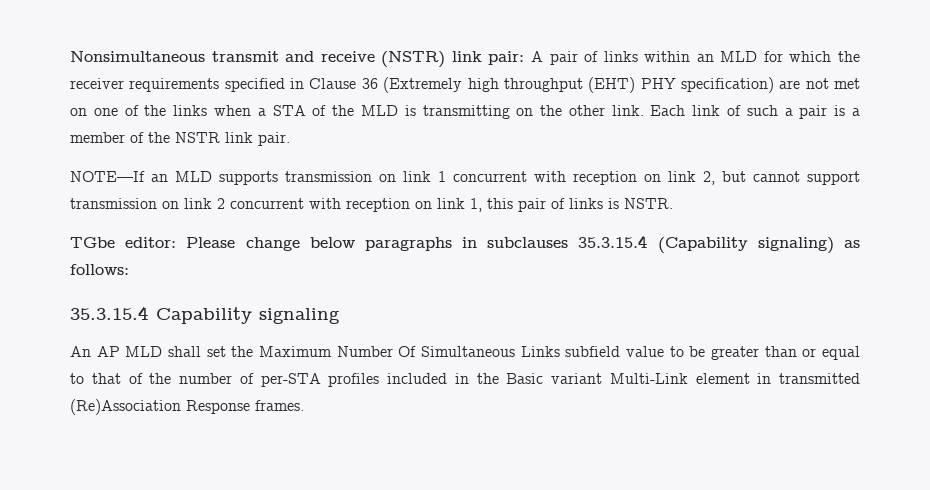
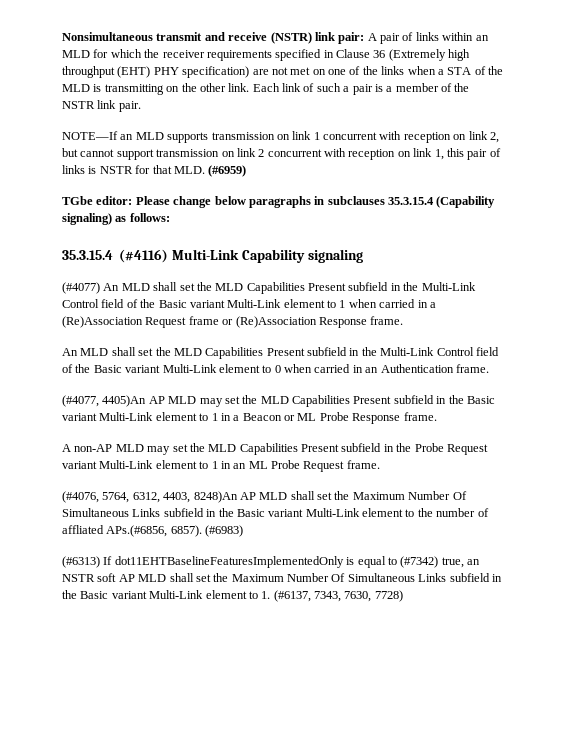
- NOTE—If an MLD supports transmission on link 1 concurrent with reception on link 2, but cannot support transmission on link 2 concurrent with reception on link 1, this pair of links is NSTR.
+ NOTE—If an MLD supports transmission on link 1 concurrent with reception on link 2, but cannot support transmission on link 2 concurrent with reception on link 1, this pair of links is NSTR for that MLD. (#6959)
- 35.3.15.4 Capability signaling
+ 35.3.15.4 (#4116) Multi-Link Capability signaling
- An AP MLD shall set the Maximum Number Of Simultaneous Links subfield value to be greater than or equal to that of the number of per-STA profiles included in the Basic variant Multi-Link element in transmitted (Re)Association Response frames.
+ (#4077) An MLD shall set the MLD Capabilities Present subfield in the Multi-Link Control field of the Basic variant Multi-Link element to 1 when carried in a (Re)Association Request frame or (Re)Association Response frame.
+ An MLD shall set the MLD Capabilities Present subfield in the Multi-Link Control field of the Basic variant Multi-Link element to 0 when carried in an Authentication frame.
+ (#4077, 4405)An AP MLD may set the MLD Capabilities Present subfield in the Basic variant Multi-Link element to 1 in a Beacon or ML Probe Response frame.
+ A non-AP MLD may set the MLD Capabilities Present subfield in the Probe Request variant Multi-Link element to 1 in an ML Probe Request frame.
+ (#4076, 5764, 6312, 4403, 8248)An AP MLD shall set the Maximum Number Of Simultaneous Links subfield in the Basic variant Multi-Link element to the number of affliated APs.(#6856, 6857). (#6983)
+ (#6313) If dot11EHTBaselineFeaturesImplementedOnly is equal to (#7342) true, an NSTR soft AP MLD shall set the Maximum Number Of Simultaneous Links subfield in the Basic variant Multi-Link element to 1. (#6137, 7343, 7630, 7728)

